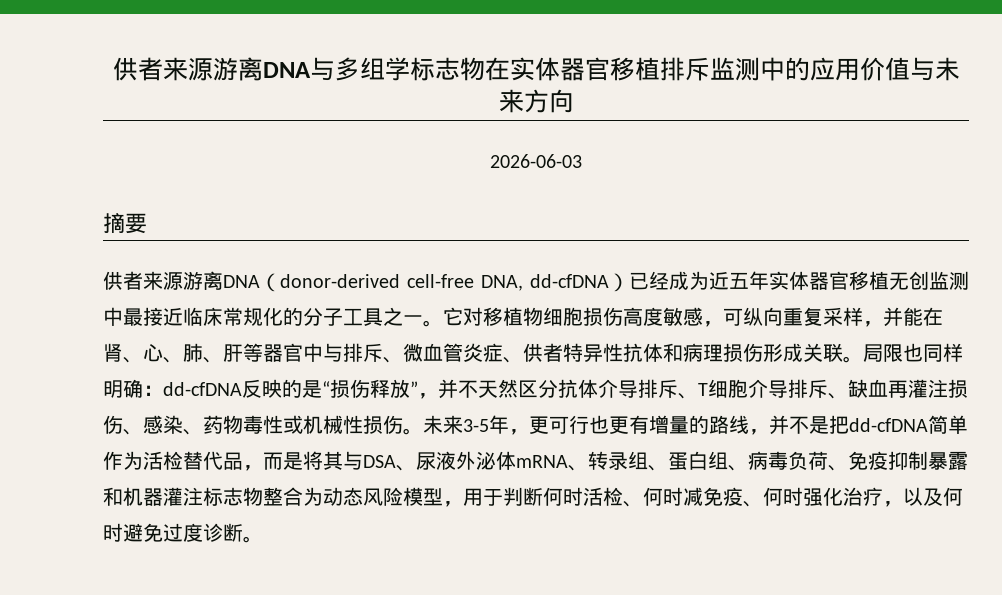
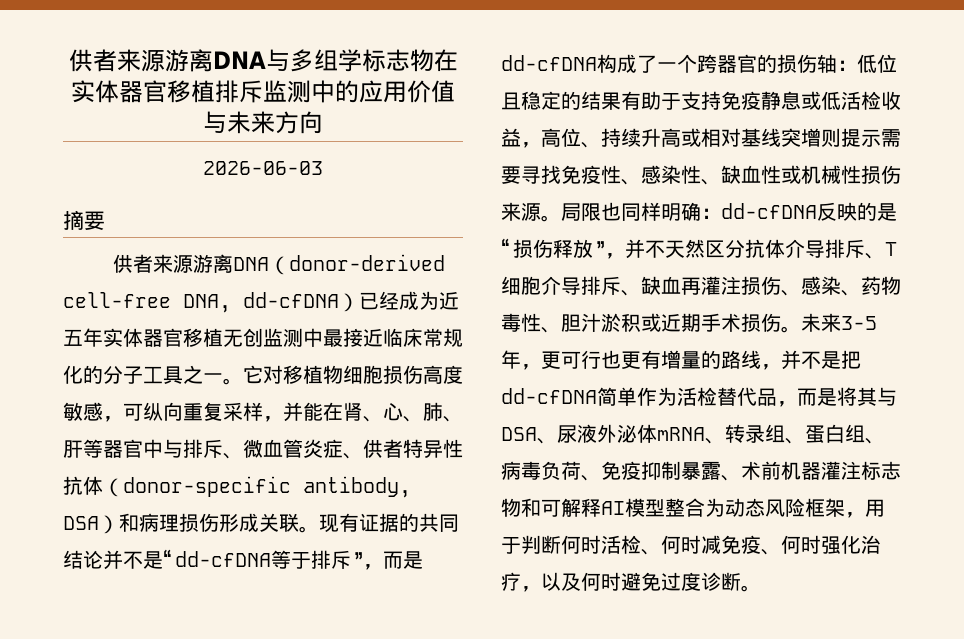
- 它对移植物细胞损伤高度敏感，可纵向重复采样，并能在肾、心、肺、肝等器官中与排斥、微血管炎症、供者特异性抗体和病理损伤形成关联。
+ 它对移植物细胞损伤高度敏感，可纵向重复采样，并能在肾、心、肺、肝等器官中与排斥、微血管炎症、供者特异性抗体（donor-specific antibody, DSA）和病理损伤形成关联。
+ 现有证据的共同结论并不是“dd-cfDNA等于排斥”，而是dd-cfDNA构成了一个跨器官的损伤轴：低位且稳定的结果有助于支持免疫静息或低活检收益，高位、持续升高或相对基线突增则提示需要寻找免疫性、感染性、缺血性或机械性损伤来源。
- 局限也同样明确：dd-cfDNA反映的是“损伤释放”，并不天然区分抗体介导排斥、T细胞介导排斥、缺血再灌注损伤、感染、药物毒性或机械性损伤。
+ 局限也同样明确：dd-cfDNA反映的是“损伤释放”，并不天然区分抗体介导排斥、T细胞介导排斥、缺血再灌注损伤、感染、药物毒性、胆汁淤积或近期手术损伤。
- 未来3-5年，更可行也更有增量的路线，并不是把dd-cfDNA简单作为活检替代品，而是将其与DSA、尿液外泌体mRNA、转录组、蛋白组、病毒负荷、免疫抑制暴露和机器灌注标志物整合为动态风险模型，用于判断何时活检、何时减免疫、何时强化治疗，以及何时避免过度诊断。
+ 未来3-5年，更可行也更有增量的路线，并不是把dd-cfDNA简单作为活检替代品，而是将其与DSA、尿液外泌体mRNA、转录组、蛋白组、病毒负荷、免疫抑制暴露、术前机器灌注标志物和可解释AI模型整合为动态风险框架，用于判断何时活检、何时减免疫、何时强化治疗，以及何时避免过度诊断。

